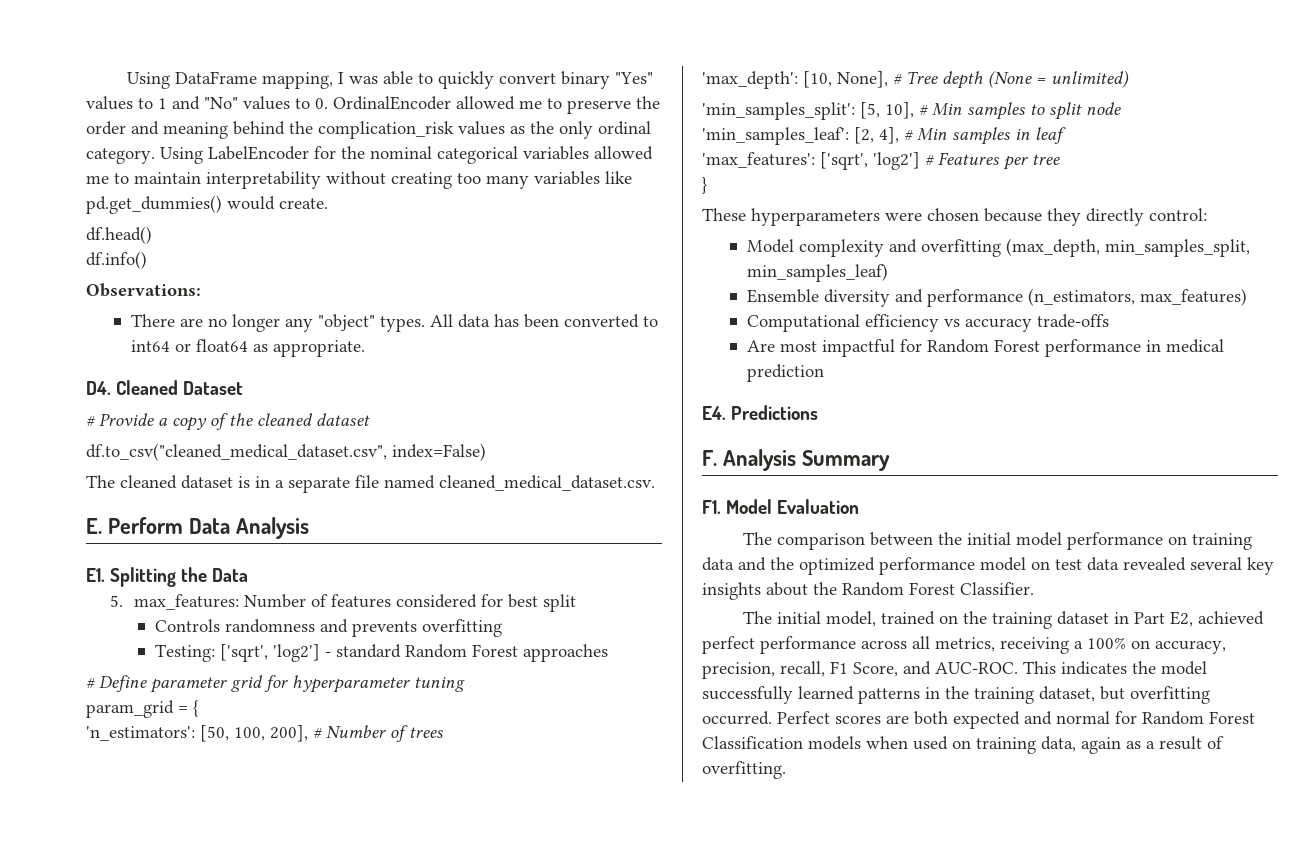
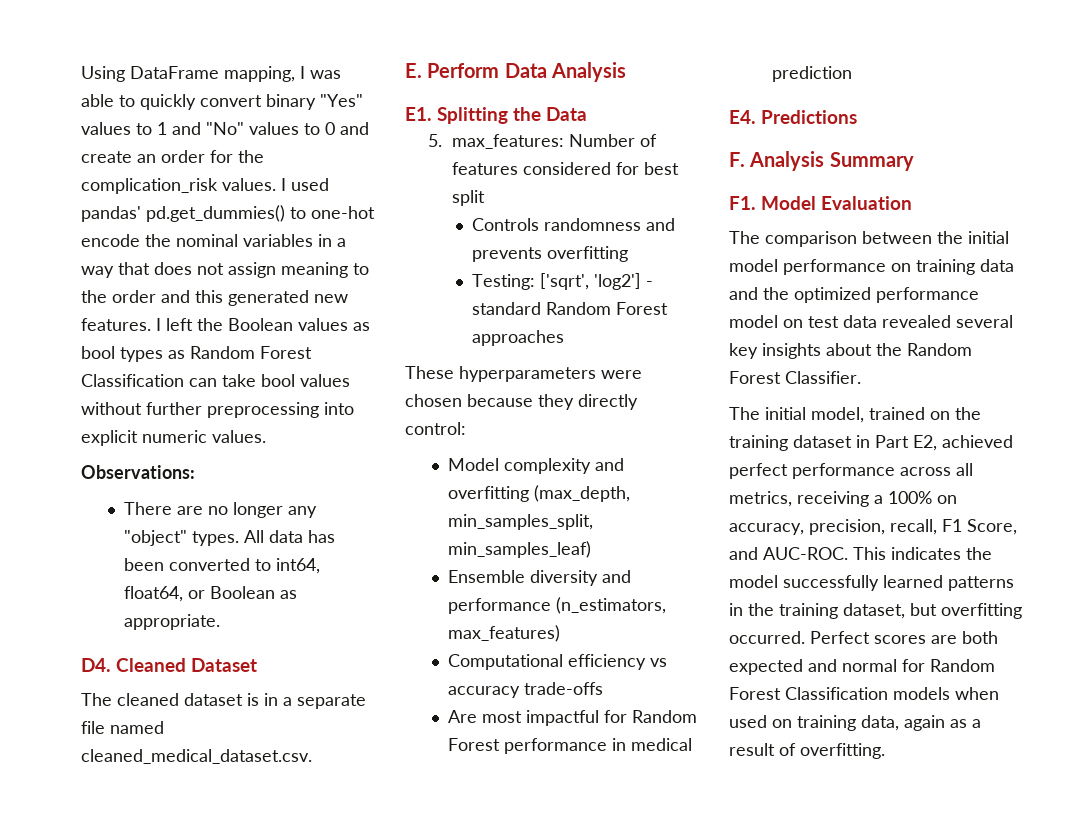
- Using DataFrame mapping, I was able to quickly convert binary "Yes" values to 1 and "No" values to 0. OrdinalEncoder allowed me to preserve the order and meaning behind the complication_risk values as the only ordinal category. Using LabelEncoder for the nominal categorical variables allowed me to maintain interpretability without creating too many variables like pd.get_dummies() would create.
- df.head()
- df.info()
+ Using DataFrame mapping, I was able to quickly convert binary "Yes" values to 1 and "No" values to 0 and create an order for the complication_risk values. I used pandas' pd.get_dummies() to one-hot encode the nominal variables in a way that does not assign meaning to the order and this generated new features. I left the Boolean values as bool types as Random Forest Classification can take bool values without further preprocessing into explicit numeric values.
- All data has been converted to int64 or float64 as appropriate.
+ All data has been converted to int64, float64, or Boolean as appropriate.
- # Provide a copy of the cleaned dataset
- df.to_csv("cleaned_medical_dataset.csv", index=False)
- # Define parameter grid for hyperparameter tuning
- param_grid = {
- 'n_estimators': [50, 100, 200], # Number of trees
- 'max_depth': [10, None], # Tree depth (None = unlimited)
- 'min_samples_split': [5, 10], # Min samples to split node
- 'min_samples_leaf': [2, 4], # Min samples in leaf
- 'max_features': ['sqrt', 'log2'] # Features per tree
- }

